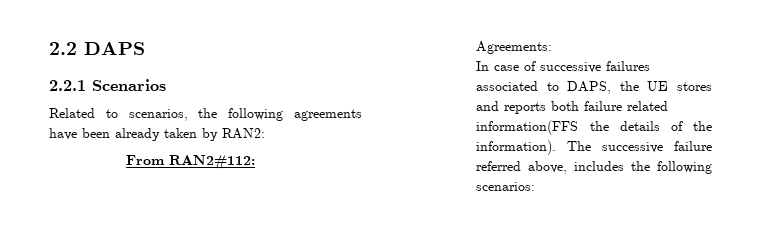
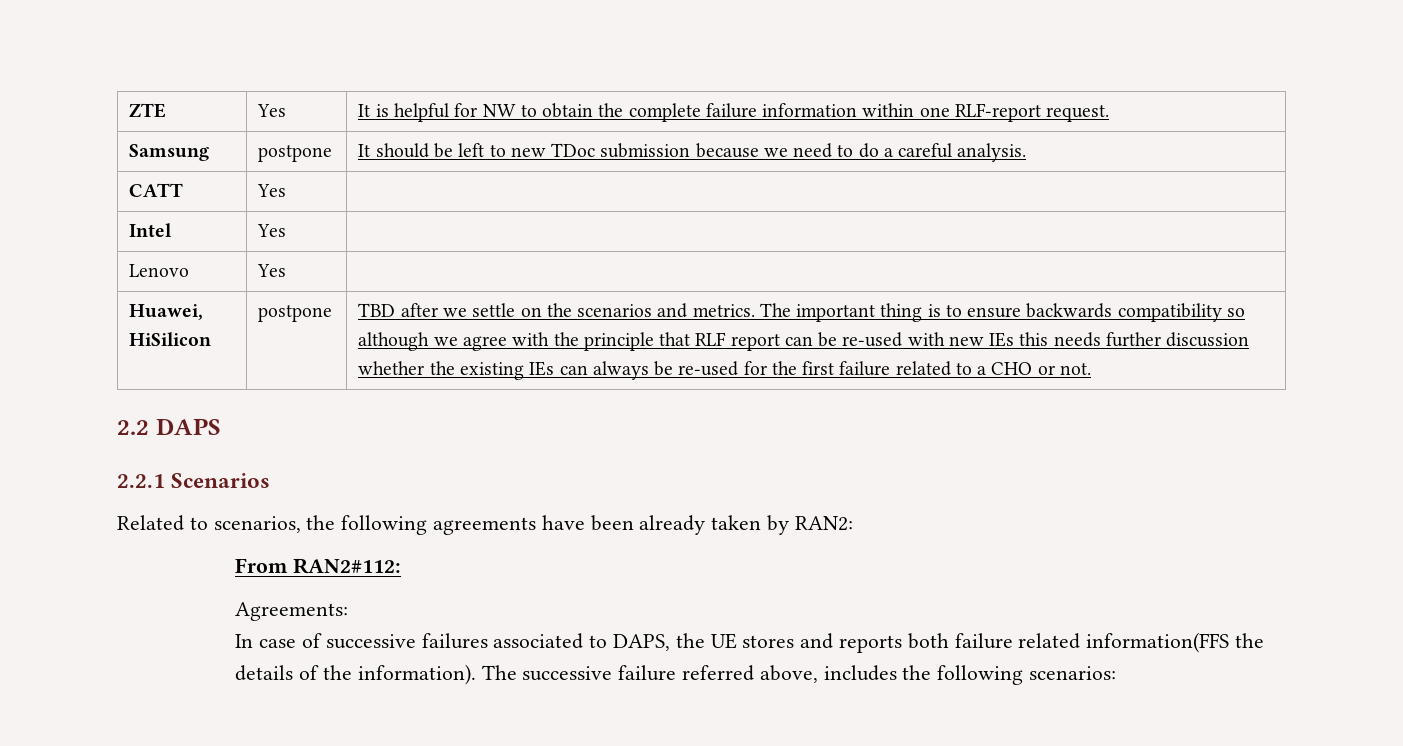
+ ZTE | Yes | It is helpful for NW to obtain the complete failure information within one RLF-report request.
+ Samsung | postpone | It should be left to new TDoc submission because we need to do a careful analysis.
+ CATT | Yes |
+ Intel | Yes |
+ Lenovo | Yes |
+ Huawei, HiSilicon | postpone | TBD after we settle on the scenarios and metrics. The important thing is to ensure backwards compatibility so although we agree with the principle that RLF report can be re-used with new IEs this needs further discussion whether the existing IEs can always be re-used for the first failure related to a CHO or not.

